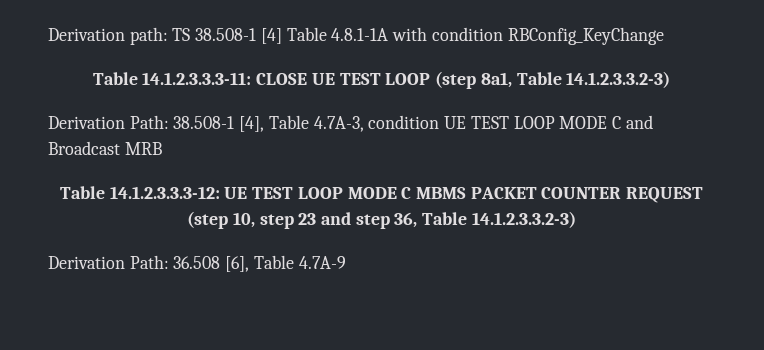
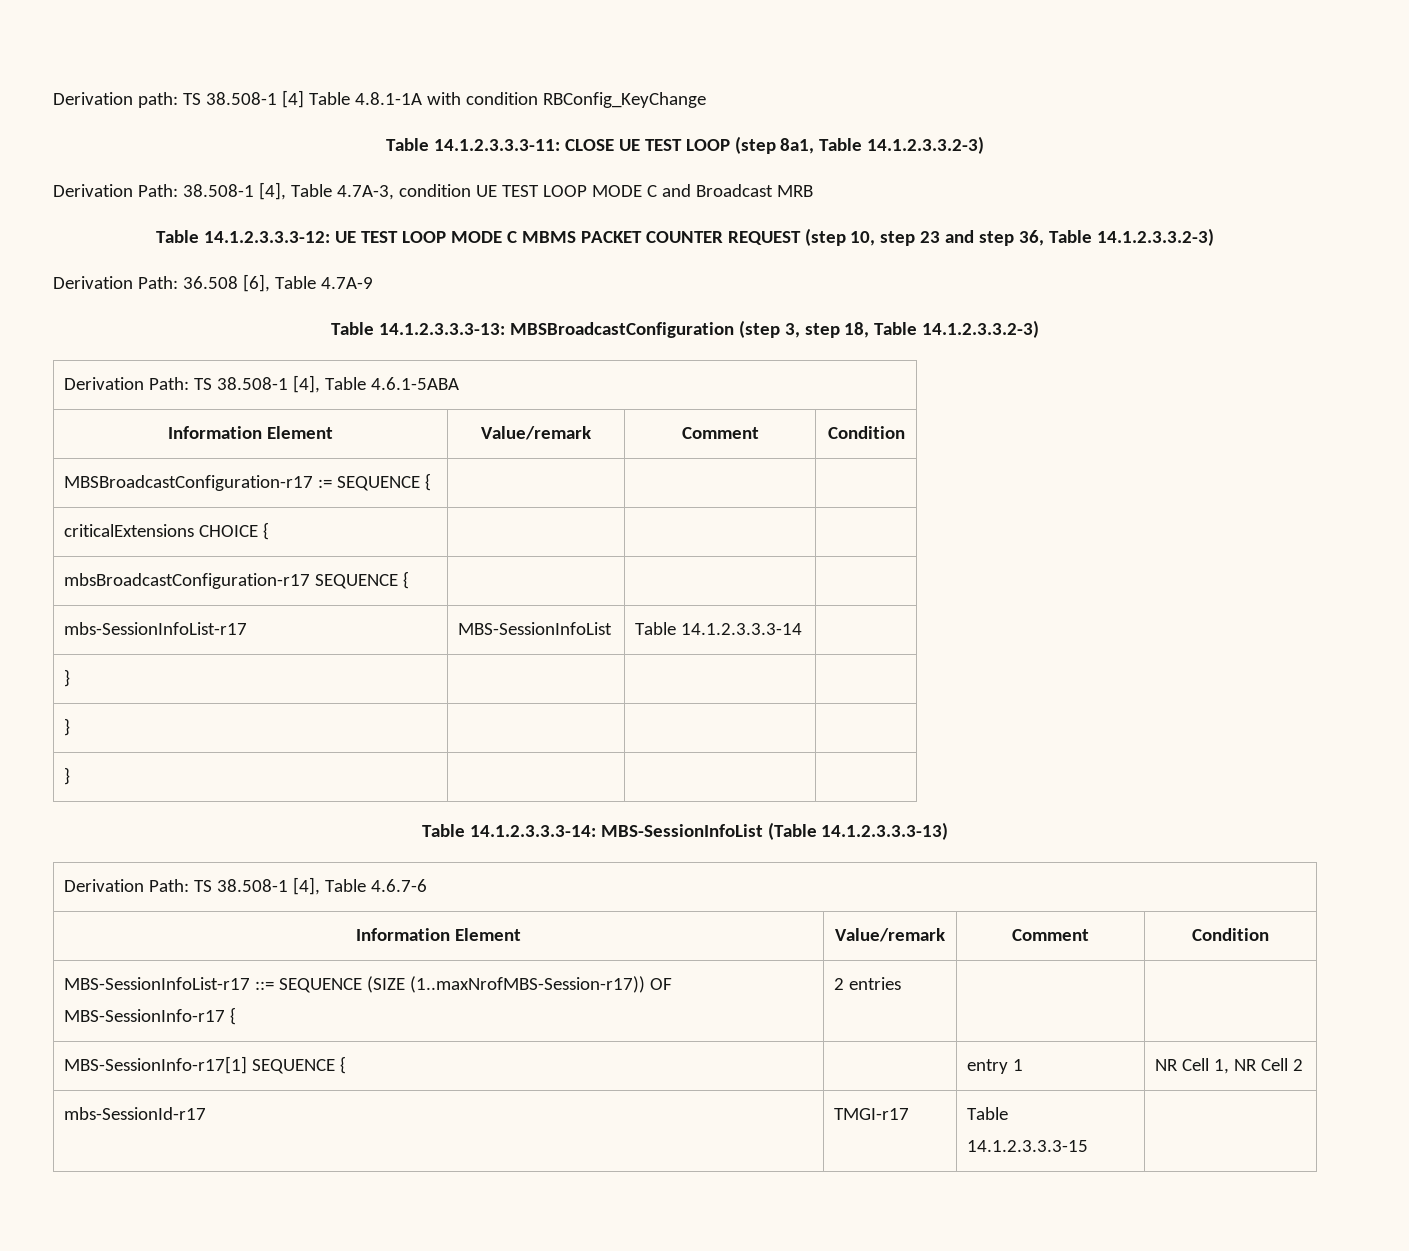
+ Table 14.1.2.3.3.3-13: MBSBroadcastConfiguration (step 3, step 18, Table 14.1.2.3.3.2-3)
+ Derivation Path: TS 38.508-1 [4], Table 4.6.1-5ABA
+ Information Element | Value/remark | Comment | Condition
+ MBSBroadcastConfiguration-r17 := SEQUENCE { | | |
+ criticalExtensions CHOICE { | | |
+ mbsBroadcastConfiguration-r17 SEQUENCE { | | |
+ mbs-SessionInfoList-r17 | MBS-SessionInfoList | Table 14.1.2.3.3.3-14 |
+ } | | |
+ } | | |
+ } | | |
+ Table 14.1.2.3.3.3-14: MBS-SessionInfoList (Table 14.1.2.3.3.3-13)
+ Derivation Path: TS 38.508-1 [4], Table 4.6.7-6
+ Information Element | Value/remark | Comment | Condition
+ MBS-SessionInfoList-r17 ::= SEQUENCE (SIZE (1..maxNrofMBS-Session-r17)) OF MBS-SessionInfo-r17 { | 2 entries | |
+ MBS-SessionInfo-r17[1] SEQUENCE { | | entry 1 | NR Cell 1, NR Cell 2
+ mbs-SessionId-r17 | TMGI-r17 | Table 14.1.2.3.3.3-15 |

